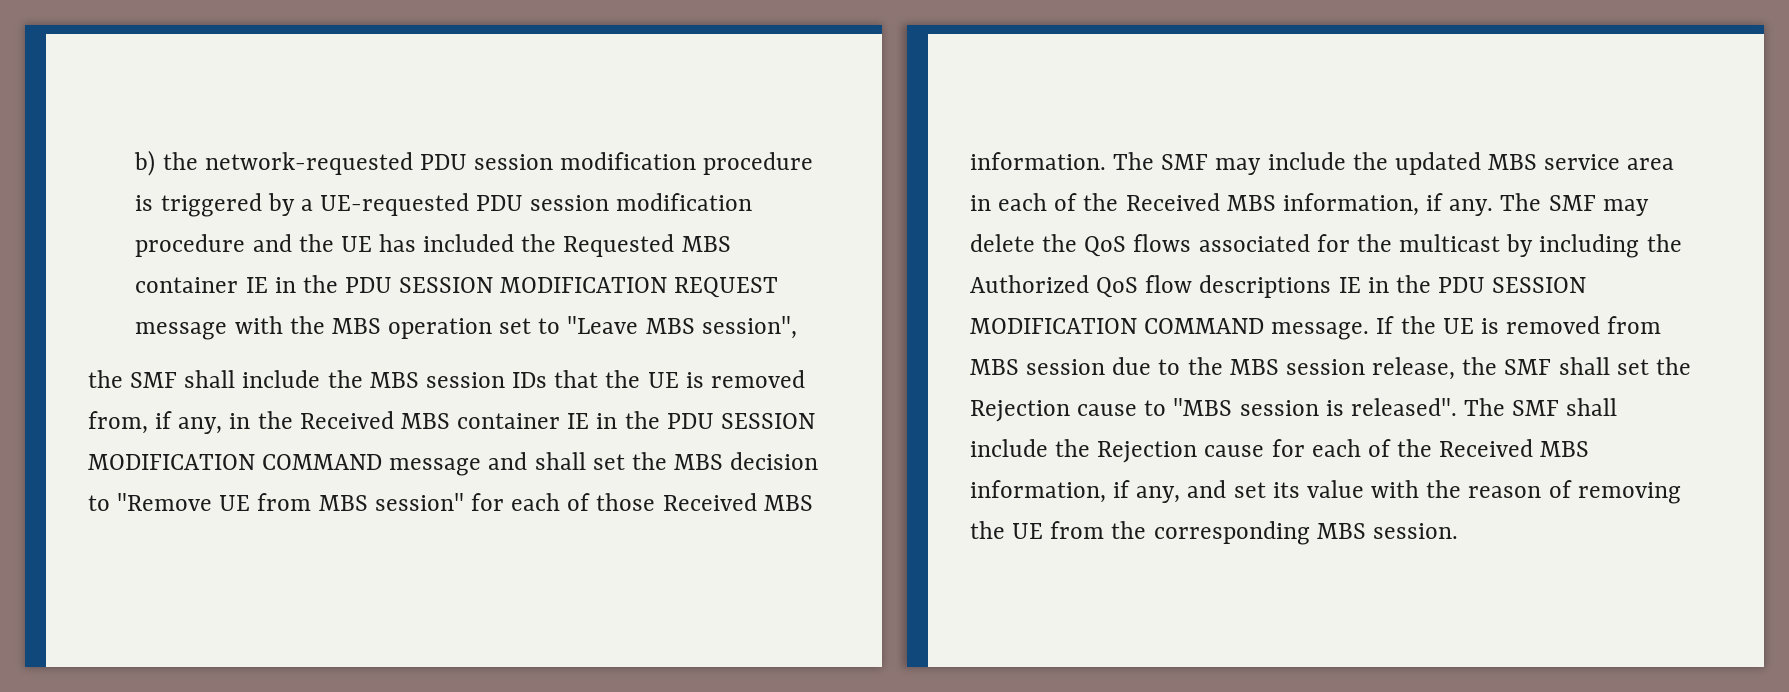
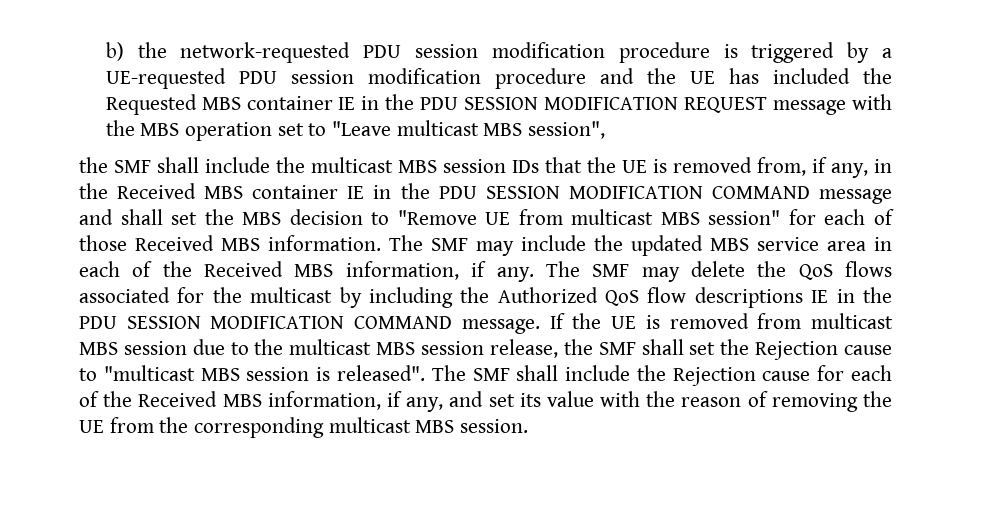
- b) the network-requested PDU session modification procedure is triggered by a UE-requested PDU session modification procedure and the UE has included the Requested MBS container IE in the PDU SESSION MODIFICATION REQUEST message with the MBS operation set to "Leave MBS session",
+ b) the network-requested PDU session modification procedure is triggered by a UE-requested PDU session modification procedure and the UE has included the Requested MBS container IE in the PDU SESSION MODIFICATION REQUEST message with the MBS operation set to "Leave multicast MBS session",
- the SMF shall include the MBS session IDs that the UE is removed from, if any, in the Received MBS container IE in the PDU SESSION MODIFICATION COMMAND message and shall set the MBS decision to "Remove UE from MBS session" for each of those Received MBS information.
+ the SMF shall include the multicast MBS session IDs that the UE is removed from, if any, in the Received MBS container IE in the PDU SESSION MODIFICATION COMMAND message and shall set the MBS decision to "Remove UE from multicast MBS session" for each of those Received MBS information.
- If the UE is removed from MBS session due to the MBS session release, the SMF shall set the Rejection cause to "MBS session is released".
+ If the UE is removed from multicast MBS session due to the multicast MBS session release, the SMF shall set the Rejection cause to "multicast MBS session is released".
- The SMF shall include the Rejection cause for each of the Received MBS information, if any, and set its value with the reason of removing the UE from the corresponding MBS session.
+ The SMF shall include the Rejection cause for each of the Received MBS information, if any, and set its value with the reason of removing the UE from the corresponding multicast MBS session.

